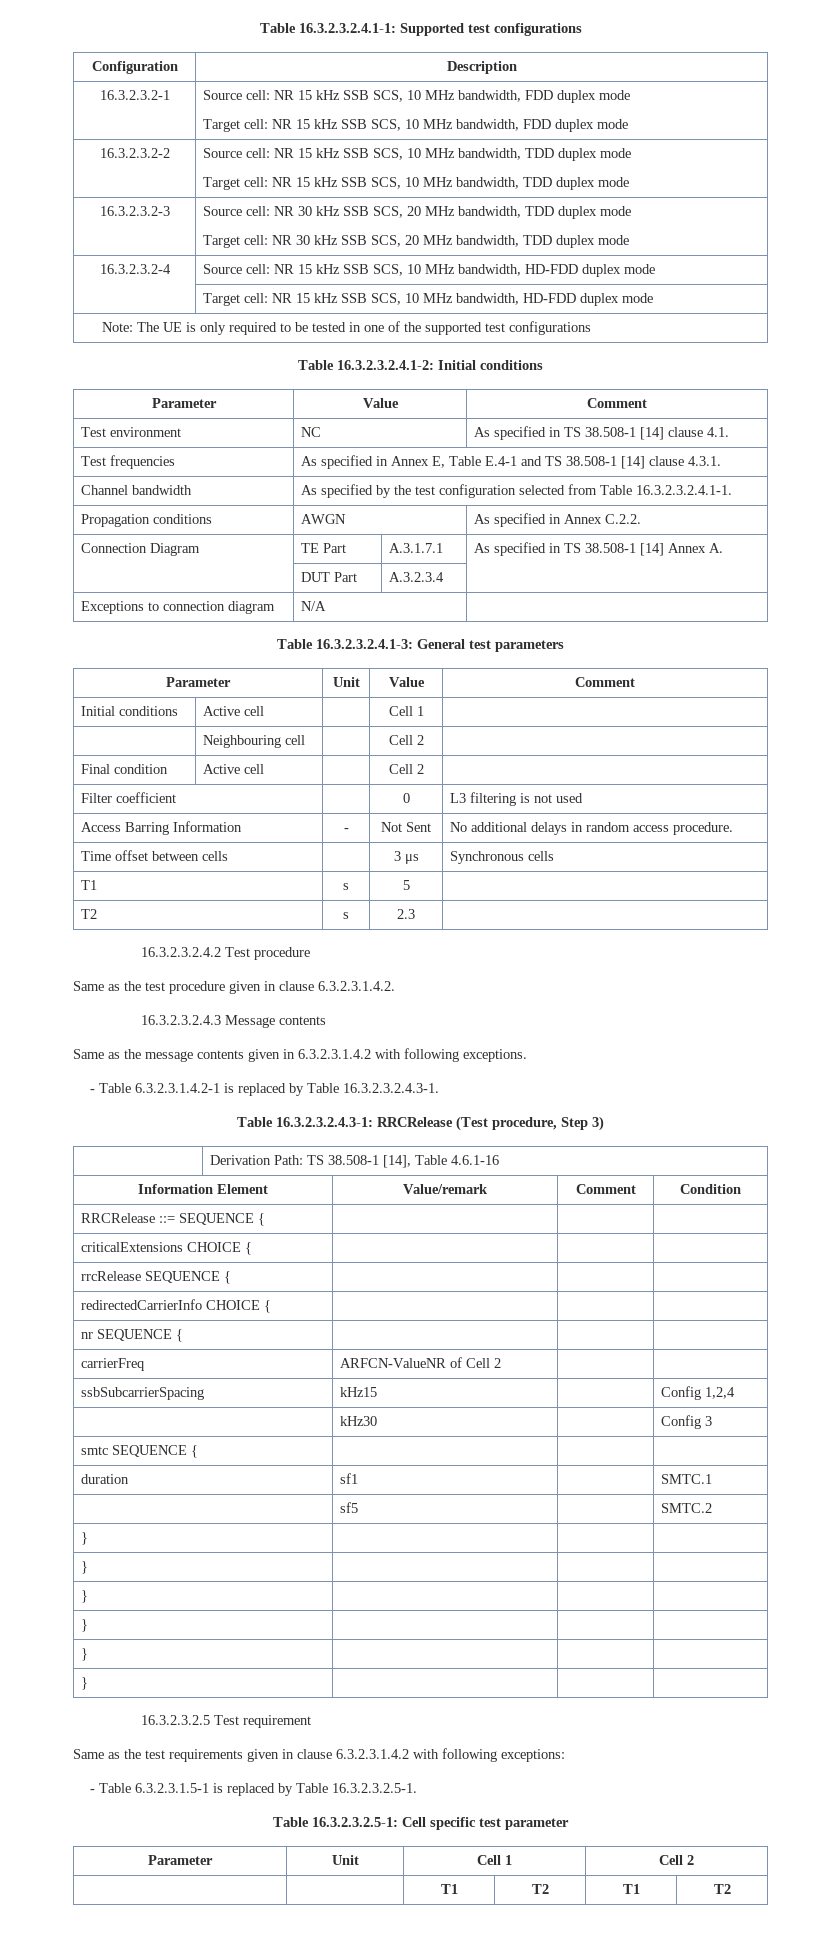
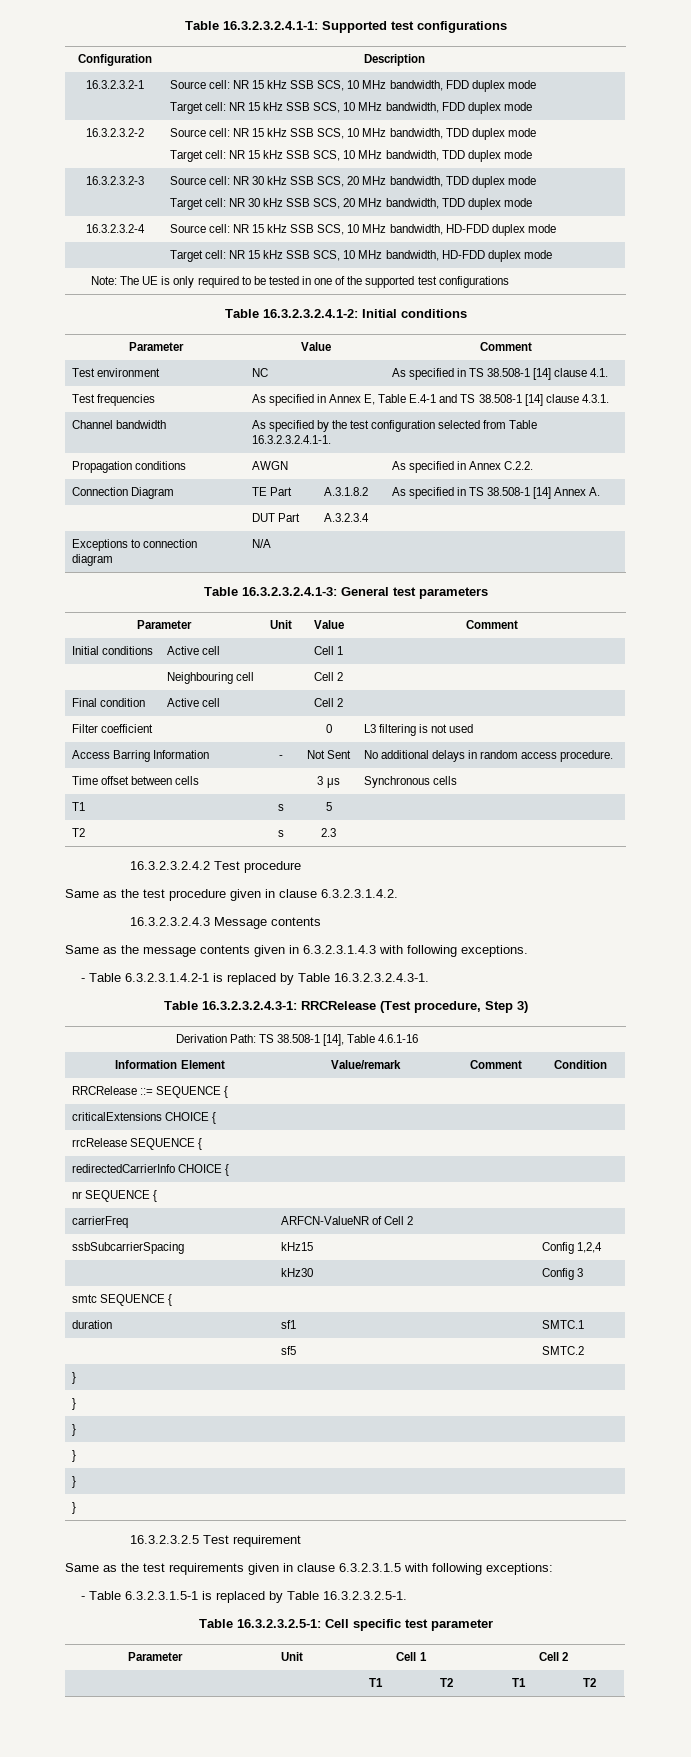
- Connection Diagram | TE Part | A.3.1.7.1 | As specified in TS 38.508-1 [14] Annex A.
+ Connection Diagram | TE Part | A.3.1.8.2 | As specified in TS 38.508-1 [14] Annex A.
- Same as the message contents given in 6.3.2.3.1.4.2 with following exceptions.
+ Same as the message contents given in 6.3.2.3.1.4.3 with following exceptions.
- Same as the test requirements given in clause 6.3.2.3.1.4.2 with following exceptions:
+ Same as the test requirements given in clause 6.3.2.3.1.5 with following exceptions:

